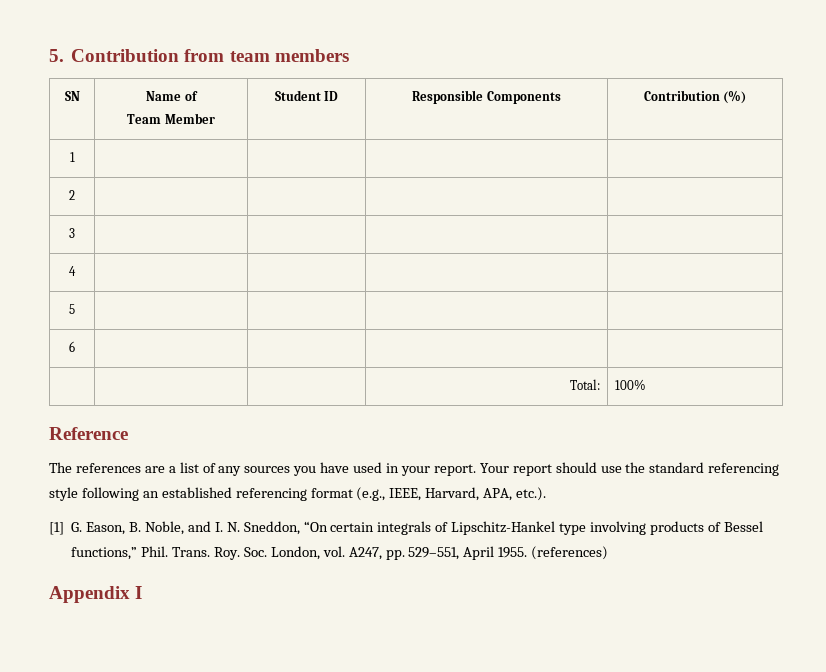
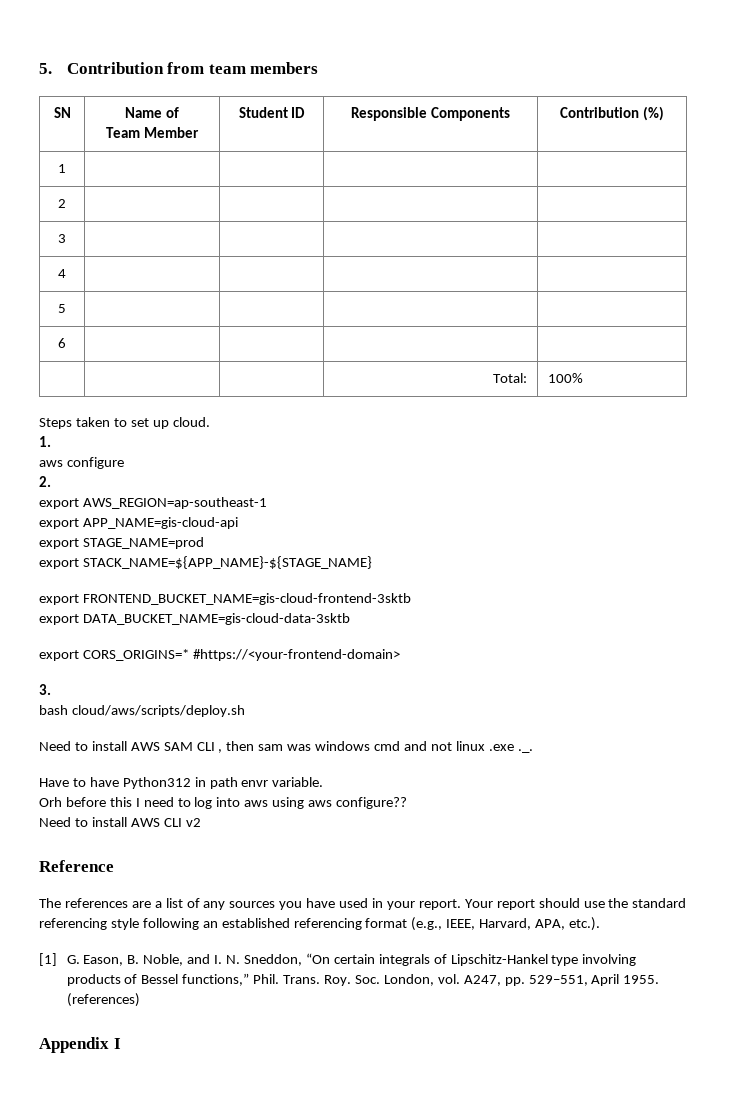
+ Steps taken to set up cloud.
+ 1.
+ aws configure
+ 2.
+ export AWS_REGION=ap-southeast-1
+ export APP_NAME=gis-cloud-api
+ export STAGE_NAME=prod
+ export STACK_NAME=${APP_NAME}-${STAGE_NAME}
+ export FRONTEND_BUCKET_NAME=gis-cloud-frontend-3sktb
+ export DATA_BUCKET_NAME=gis-cloud-data-3sktb
+ export CORS_ORIGINS=* #https://<your-frontend-domain>
+ 3.
+ bash cloud/aws/scripts/deploy.sh
+ Need to install AWS SAM CLI , then sam was windows cmd and not linux .exe ._.
+ Have to have Python312 in path envr variable.
+ Orh before this I need to log into aws using aws configure??
+ Need to install AWS CLI v2

